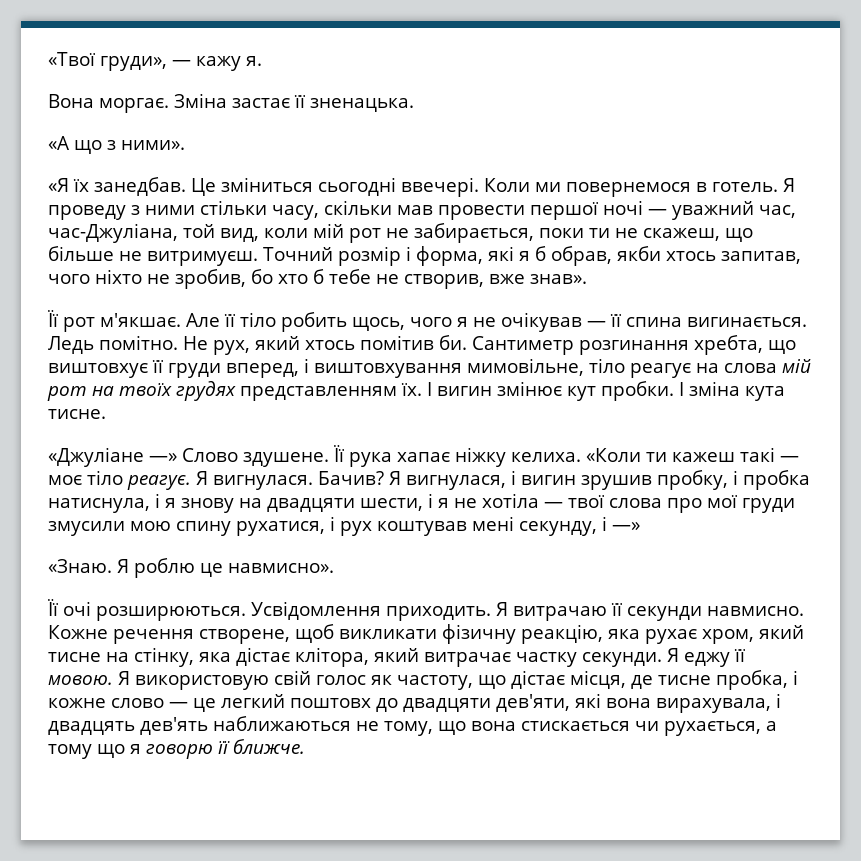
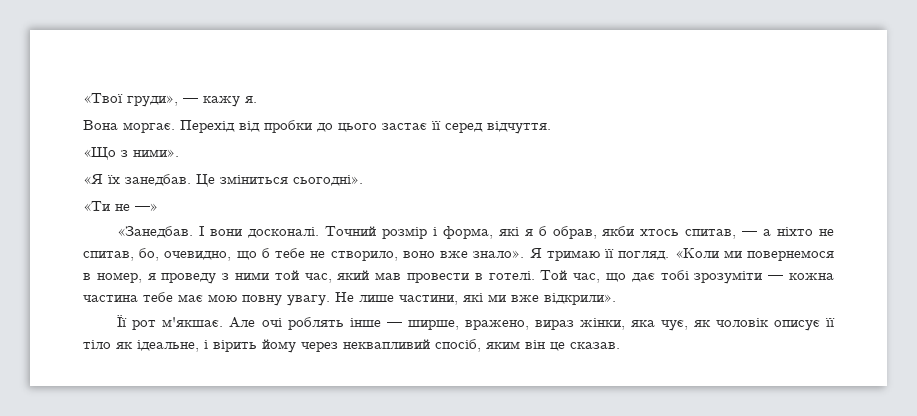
- Зміна застає її зненацька.
- «А що з ними».
+ Перехід від пробки до цього застає її серед відчуття.
+ «Що з ними».
- Це зміниться сьогодні ввечері. Коли ми повернемося в готель. Я проведу з ними стільки часу, скільки мав провести першої ночі — уважний час, час-Джуліана, той вид, коли мій рот не забирається, поки ти не скажеш, що більше не витримуєш.
+ Це зміниться сьогодні».
+ «Ти не —»
+ «Занедбав. І вони досконалі.
- Точний розмір і форма, які я б обрав, якби хтось запитав, чого ніхто не зробив, бо хто б тебе не створив, вже знав».
- Її рот м'якшає. Але її тіло робить щось, чого я не очікував — її спина вигинається. Ледь помітно. Не рух, який хтось помітив би. Сантиметр розгинання хребта, що виштовхує її груди вперед, і виштовхування мимовільне, тіло реагує на слова мій рот на твоїх грудях представленням їх. І вигин змінює кут пробки. І зміна кута тисне.
- «Джуліане —» Слово здушене. Її рука хапає ніжку келиха. «Коли ти кажеш такі — моє тіло реагує. Я вигнулася. Бачив? Я вигнулася, і вигин зрушив пробку, і пробка натиснула, і я знову на двадцяти шести, і я не хотіла — твої слова про мої груди змусили мою спину рухатися, і рух коштував мені секунду, і —»
- «Знаю. Я роблю це навмисно».
- Її очі розширюються. Усвідомлення приходить. Я витрачаю її секунди навмисно. Кожне речення створене, щоб викликати фізичну реакцію, яка рухає хром, який тисне на стінку, яка дістає клітора, який витрачає частку секунди. Я еджу її мовою. Я використовую свій голос як частоту, що дістає місця, де тисне пробка, і кожне слово — це легкий поштовх до двадцяти дев'яти, які вона вирахувала, і двадцять дев'ять наближаються не тому, що вона стискається чи рухається, а тому що я говорю її ближче.
+ Точний розмір і форма, які я б обрав, якби хтось спитав, — а ніхто не спитав, бо, очевидно, що б тебе не створило, воно вже знало». Я тримаю її погляд. «Коли ми повернемося в номер, я проведу з ними той час, який мав провести в готелі. Той час, що дає тобі зрозуміти — кожна частина тебе має мою повну увагу. Не лише частини, які ми вже відкрили».
+ Її рот м'якшає. Але очі роблять інше — ширше, вражено, вираз жінки, яка чує, як чоловік описує її тіло як ідеальне, і вірить йому через неквапливий спосіб, яким він це сказав.

